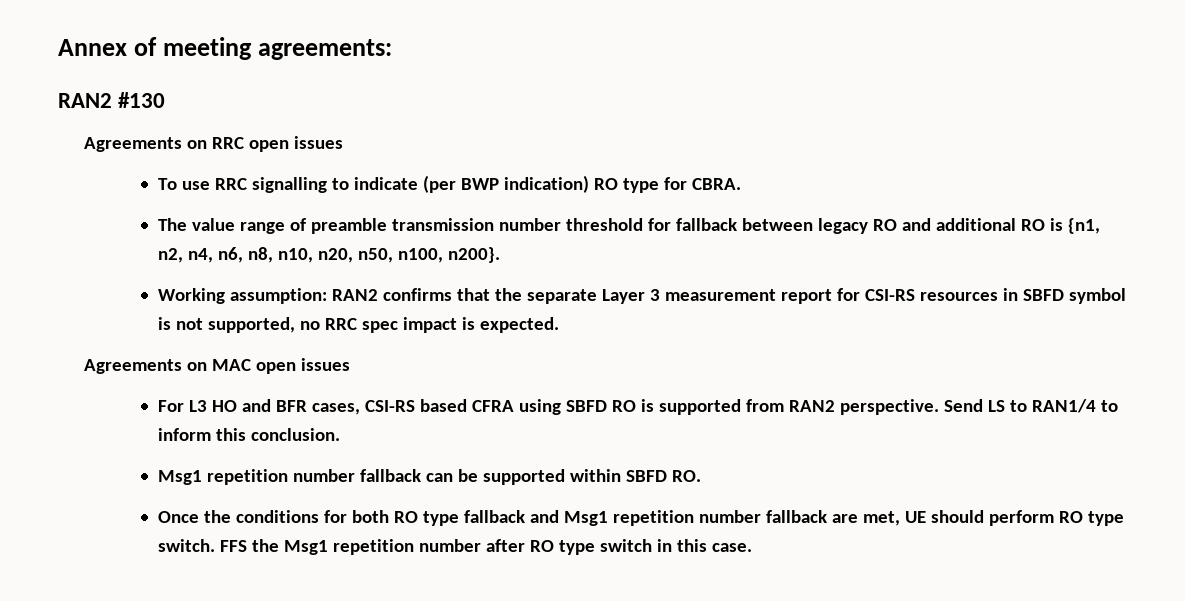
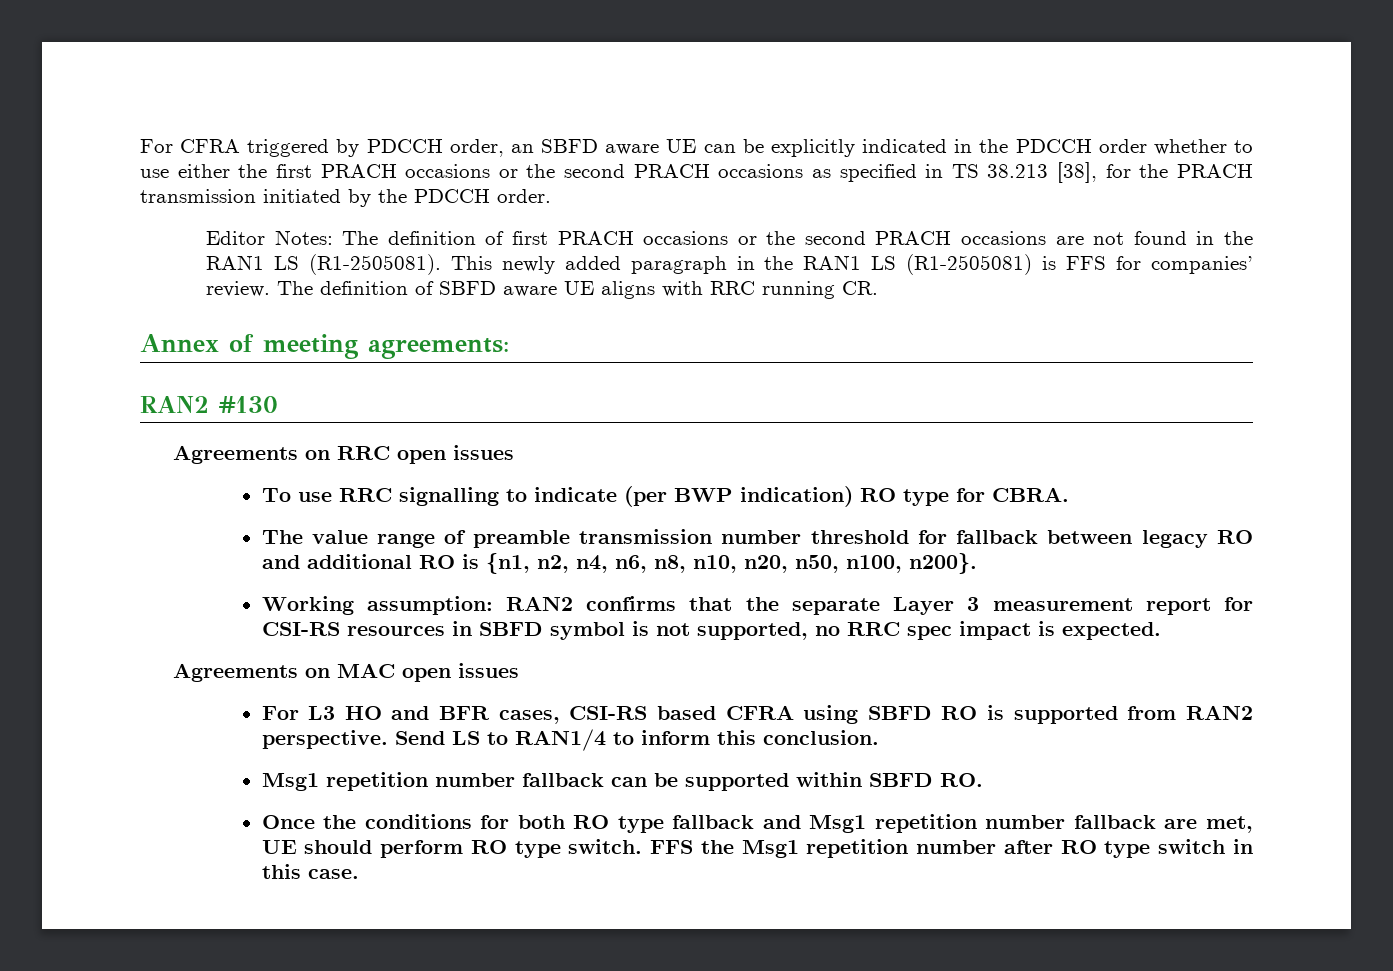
+ For CFRA triggered by PDCCH order, an SBFD aware UE can be explicitly indicated in the PDCCH order whether to use either the first PRACH occasions or the second PRACH occasions as specified in TS 38.213 [38], for the PRACH transmission initiated by the PDCCH order.
+ Editor Notes: The definition of first PRACH occasions or the second PRACH occasions are not found in the RAN1 LS (R1-2505081). This newly added paragraph in the RAN1 LS (R1-2505081) is FFS for companies’ review. The definition of SBFD aware UE aligns with RRC running CR.

